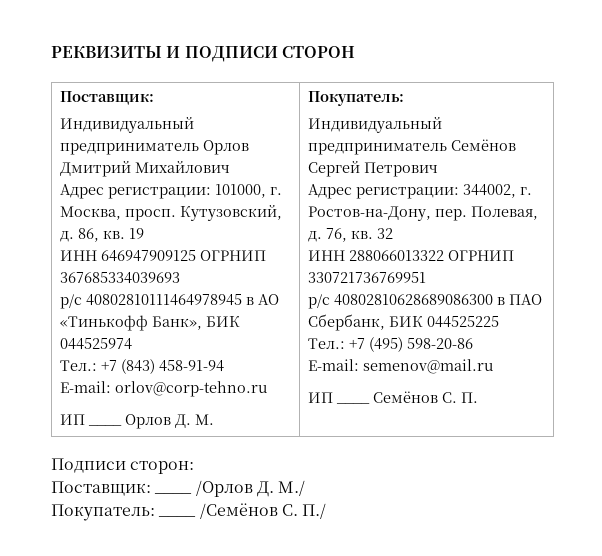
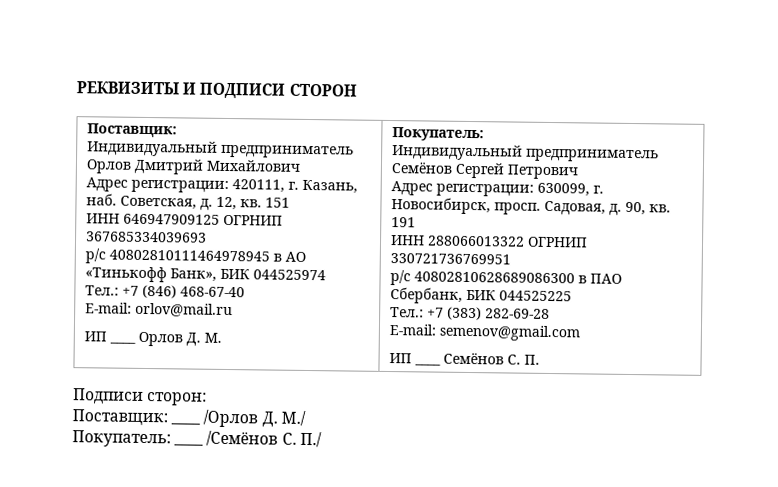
- Адрес регистрации: 101000, г. Москва, просп. Кутузовский, д. 86, кв. 19
+ Адрес регистрации: 420111, г. Казань, наб. Советская, д. 12, кв. 151
- Тел.: +7 (843) 458-91-94
- E-mail: orlov@corp-tehno.ru
+ Тел.: +7 (846) 468-67-40
+ E-mail: orlov@mail.ru
- Адрес регистрации: 344002, г. Ростов-на-Дону, пер. Полевая, д. 76, кв. 32
+ Адрес регистрации: 630099, г. Новосибирск, просп. Садовая, д. 90, кв. 191
- Тел.: +7 (495) 598-20-86
- E-mail: semenov@mail.ru
+ Тел.: +7 (383) 282-69-28
+ E-mail: semenov@gmail.com

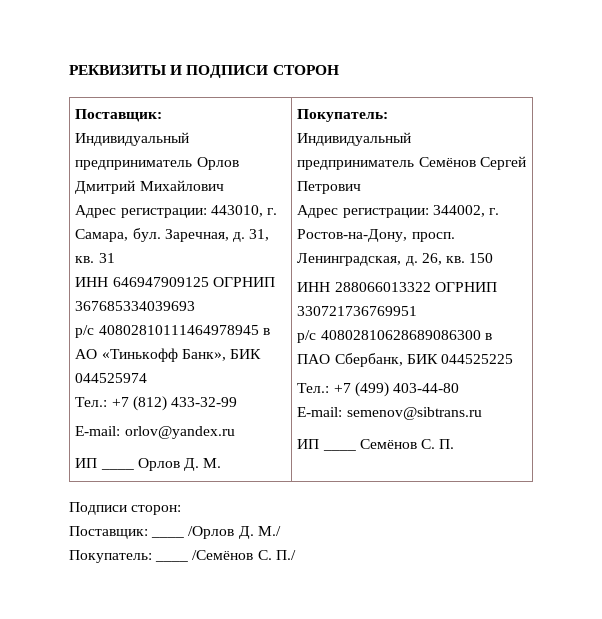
- Адрес регистрации: 420111, г. Казань, наб. Советская, д. 12, кв. 151
+ Адрес регистрации: 443010, г. Самара, бул. Заречная, д. 31, кв. 31
- Тел.: +7 (846) 468-67-40
- E-mail: orlov@mail.ru
+ Тел.: +7 (812) 433-32-99
+ E-mail: orlov@yandex.ru
- Адрес регистрации: 630099, г. Новосибирск, просп. Садовая, д. 90, кв. 191
+ Адрес регистрации: 344002, г. Ростов-на-Дону, просп. Ленинградская, д. 26, кв. 150
- Тел.: +7 (383) 282-69-28
- E-mail: semenov@gmail.com
+ Тел.: +7 (499) 403-44-80
+ E-mail: semenov@sibtrans.ru

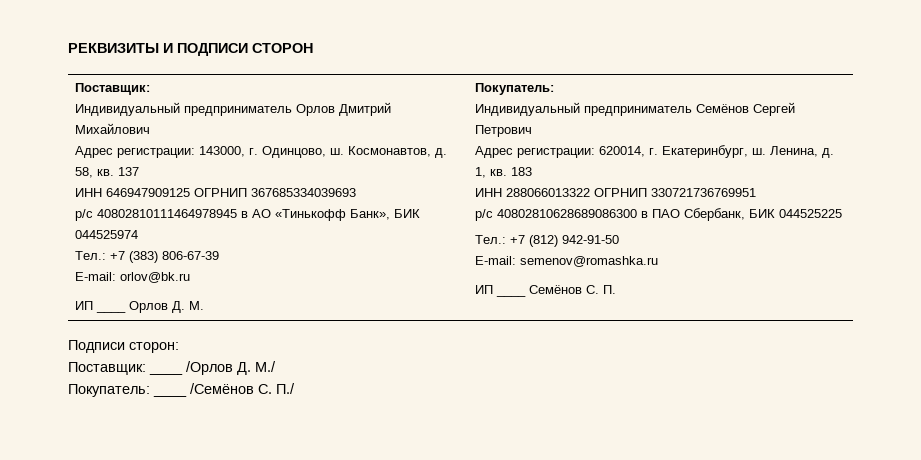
- Адрес регистрации: 443010, г. Самара, бул. Заречная, д. 31, кв. 31
+ Адрес регистрации: 143000, г. Одинцово, ш. Космонавтов, д. 58, кв. 137
- Тел.: +7 (812) 433-32-99
- E-mail: orlov@yandex.ru
+ Тел.: +7 (383) 806-67-39
+ E-mail: orlov@bk.ru
- Адрес регистрации: 344002, г. Ростов-на-Дону, просп. Ленинградская, д. 26, кв. 150
+ Адрес регистрации: 620014, г. Екатеринбург, ш. Ленина, д. 1, кв. 183
- Тел.: +7 (499) 403-44-80
- E-mail: semenov@sibtrans.ru
+ Тел.: +7 (812) 942-91-50
+ E-mail: semenov@romashka.ru

